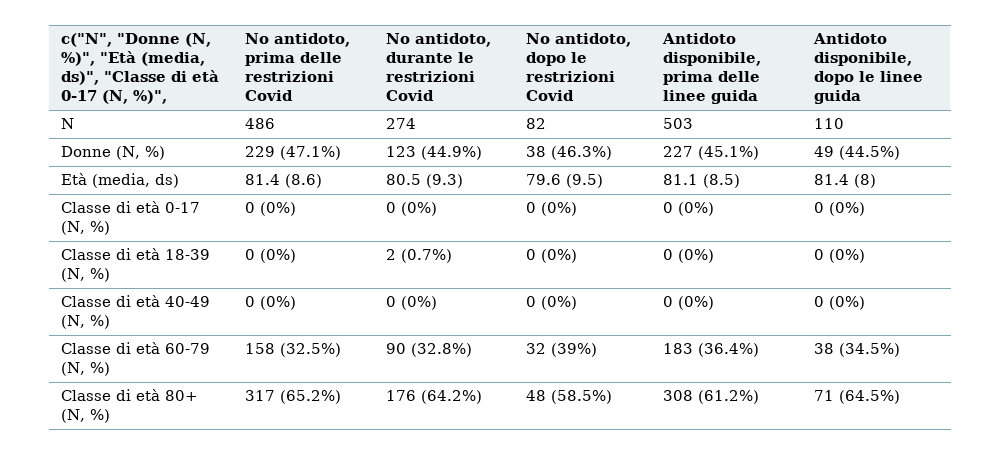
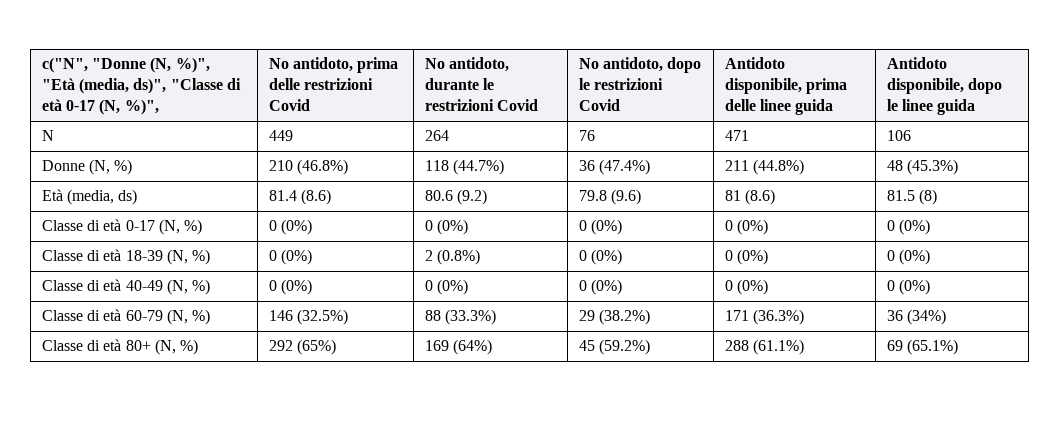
- N | 486 | 274 | 82 | 503 | 110
- Donne (N, %) | 229 (47.1%) | 123 (44.9%) | 38 (46.3%) | 227 (45.1%) | 49 (44.5%)
+ N | 449 | 264 | 76 | 471 | 106
+ Donne (N, %) | 210 (46.8%) | 118 (44.7%) | 36 (47.4%) | 211 (44.8%) | 48 (45.3%)
- Età (media, ds) | 81.4 (8.6) | 80.5 (9.3) | 79.6 (9.5) | 81.1 (8.5) | 81.4 (8)
+ Età (media, ds) | 81.4 (8.6) | 80.6 (9.2) | 79.8 (9.6) | 81 (8.6) | 81.5 (8)
- Classe di età 18-39 (N, %) | 0 (0%) | 2 (0.7%) | 0 (0%) | 0 (0%) | 0 (0%)
+ Classe di età 18-39 (N, %) | 0 (0%) | 2 (0.8%) | 0 (0%) | 0 (0%) | 0 (0%)
- Classe di età 60-79 (N, %) | 158 (32.5%) | 90 (32.8%) | 32 (39%) | 183 (36.4%) | 38 (34.5%)
+ Classe di età 60-79 (N, %) | 146 (32.5%) | 88 (33.3%) | 29 (38.2%) | 171 (36.3%) | 36 (34%)
- Classe di età 80+ (N, %) | 317 (65.2%) | 176 (64.2%) | 48 (58.5%) | 308 (61.2%) | 71 (64.5%)
+ Classe di età 80+ (N, %) | 292 (65%) | 169 (64%) | 45 (59.2%) | 288 (61.1%) | 69 (65.1%)

